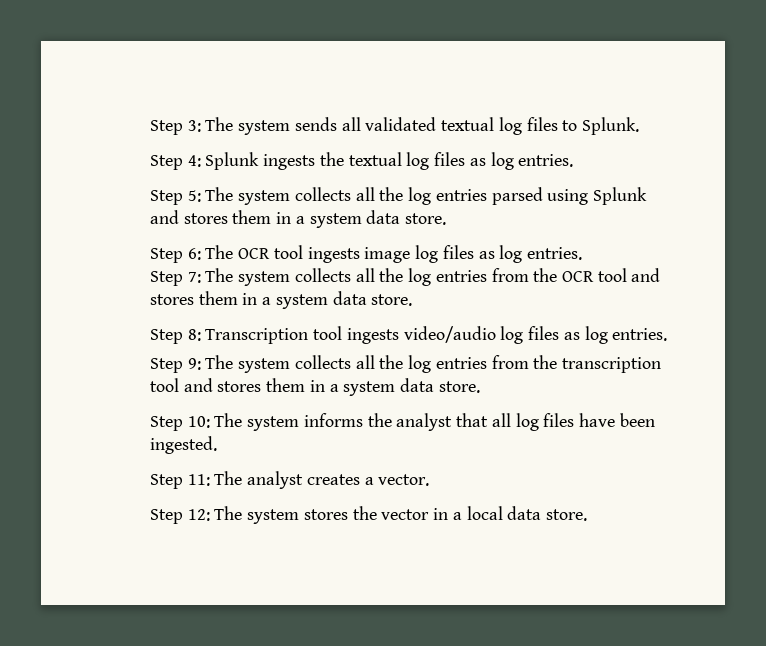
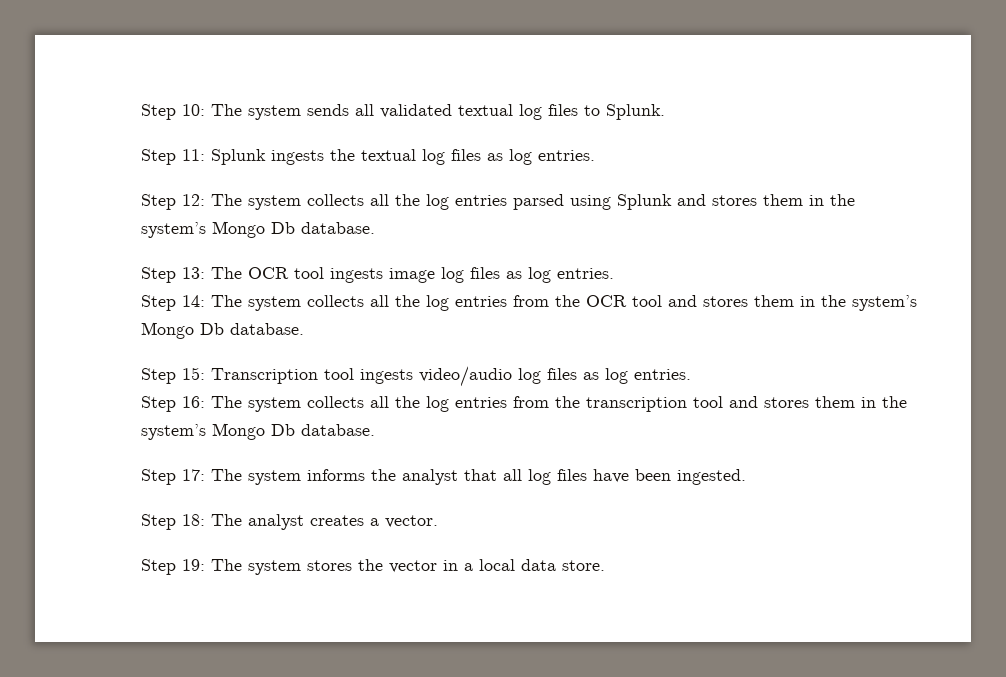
- Step 3: The system sends all validated textual log files to Splunk.
+ Step 10: The system sends all validated textual log files to Splunk.
- Step 4: Splunk ingests the textual log files as log entries.
+ Step 11: Splunk ingests the textual log files as log entries.
- Step 5: The system collects all the log entries parsed using Splunk and stores them in a system data store.
- Step 6: The OCR tool ingests image log files as log entries.
+ Step 12: The system collects all the log entries parsed using Splunk and stores them in the system’s Mongo Db database.
+ Step 13: The OCR tool ingests image log files as log entries.
- Step 7: The system collects all the log entries from the OCR tool and stores them in a system data store.
- Step 8: Transcription tool ingests video/audio log files as log entries.
+ Step 14: The system collects all the log entries from the OCR tool and stores them in the system’s Mongo Db database.
+ Step 15: Transcription tool ingests video/audio log files as log entries.
- Step 9: The system collects all the log entries from the transcription tool and stores them in a system data store.
- Step 10: The system informs the analyst that all log files have been ingested.
+ Step 16: The system collects all the log entries from the transcription tool and stores them in the system’s Mongo Db database.
+ Step 17: The system informs the analyst that all log files have been ingested.
- Step 11: The analyst creates a vector.
+ Step 18: The analyst creates a vector.
- Step 12: The system stores the vector in a local data store.
+ Step 19: The system stores the vector in a local data store.

